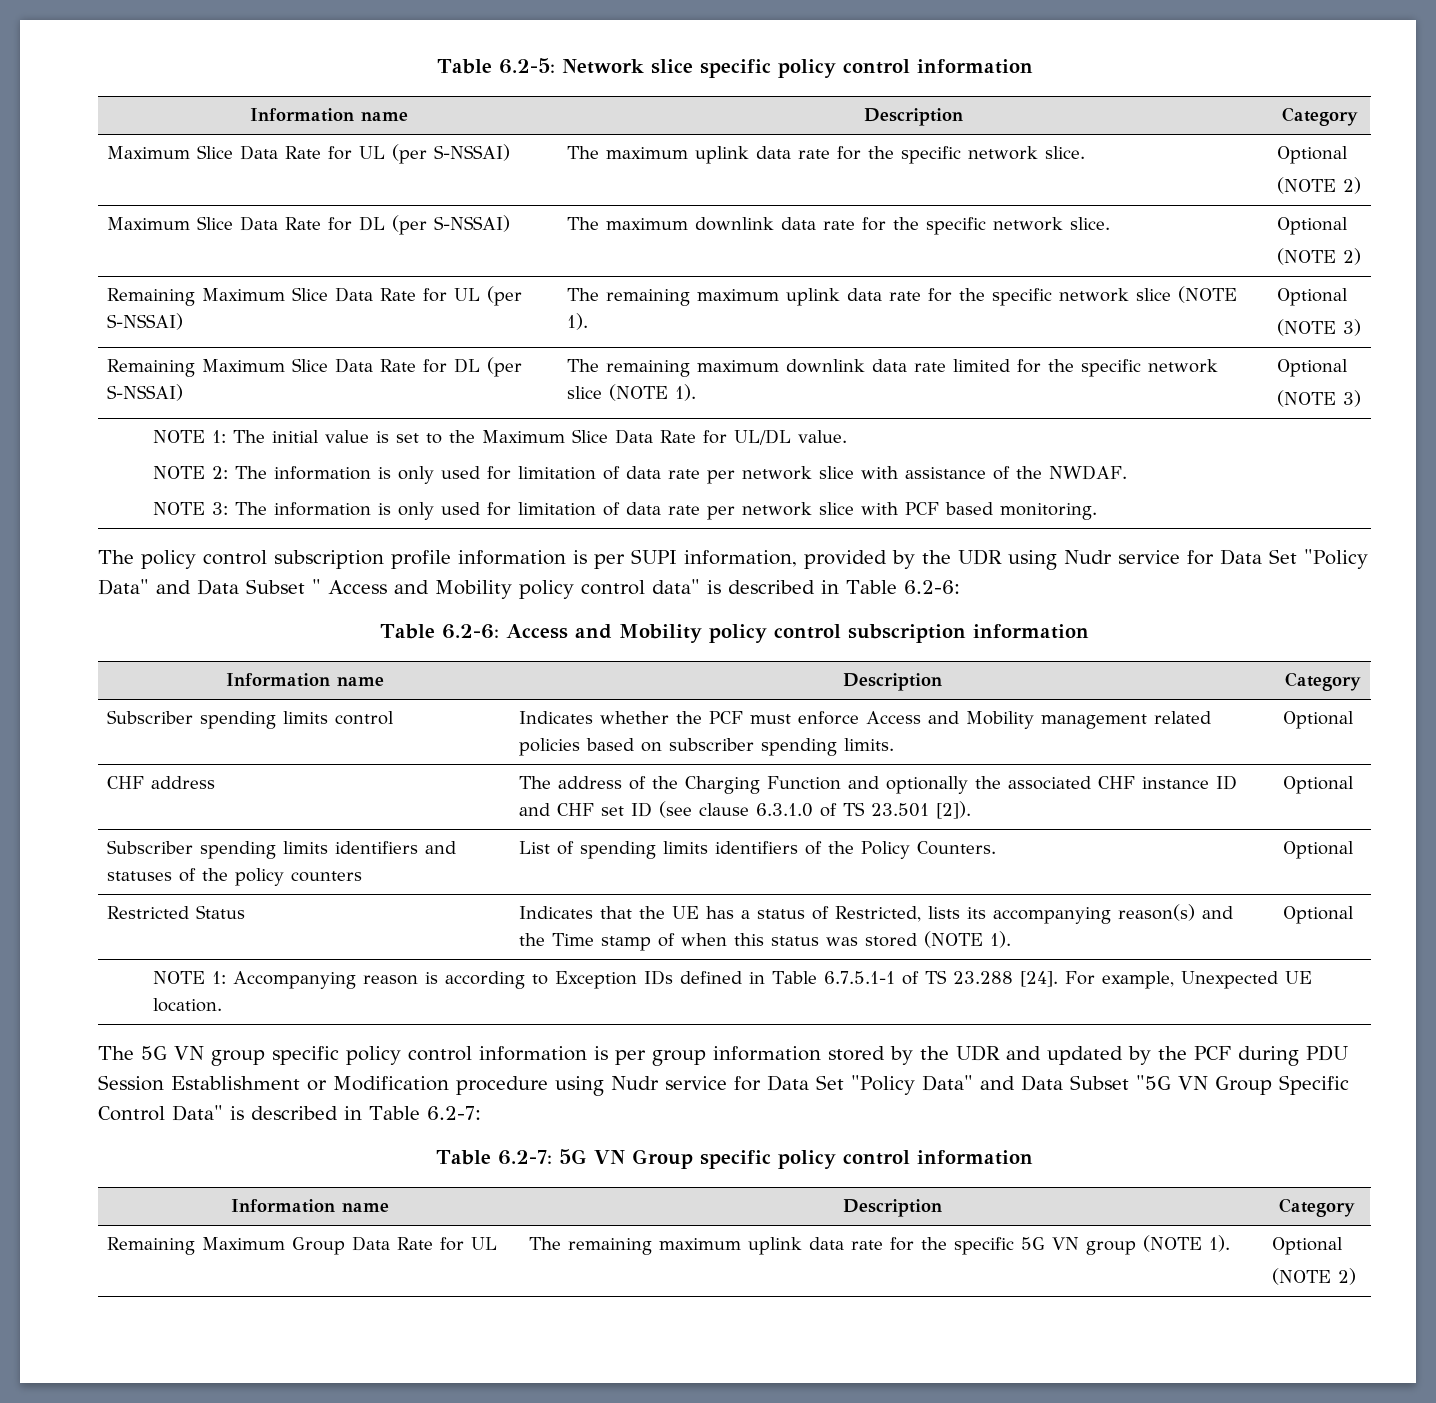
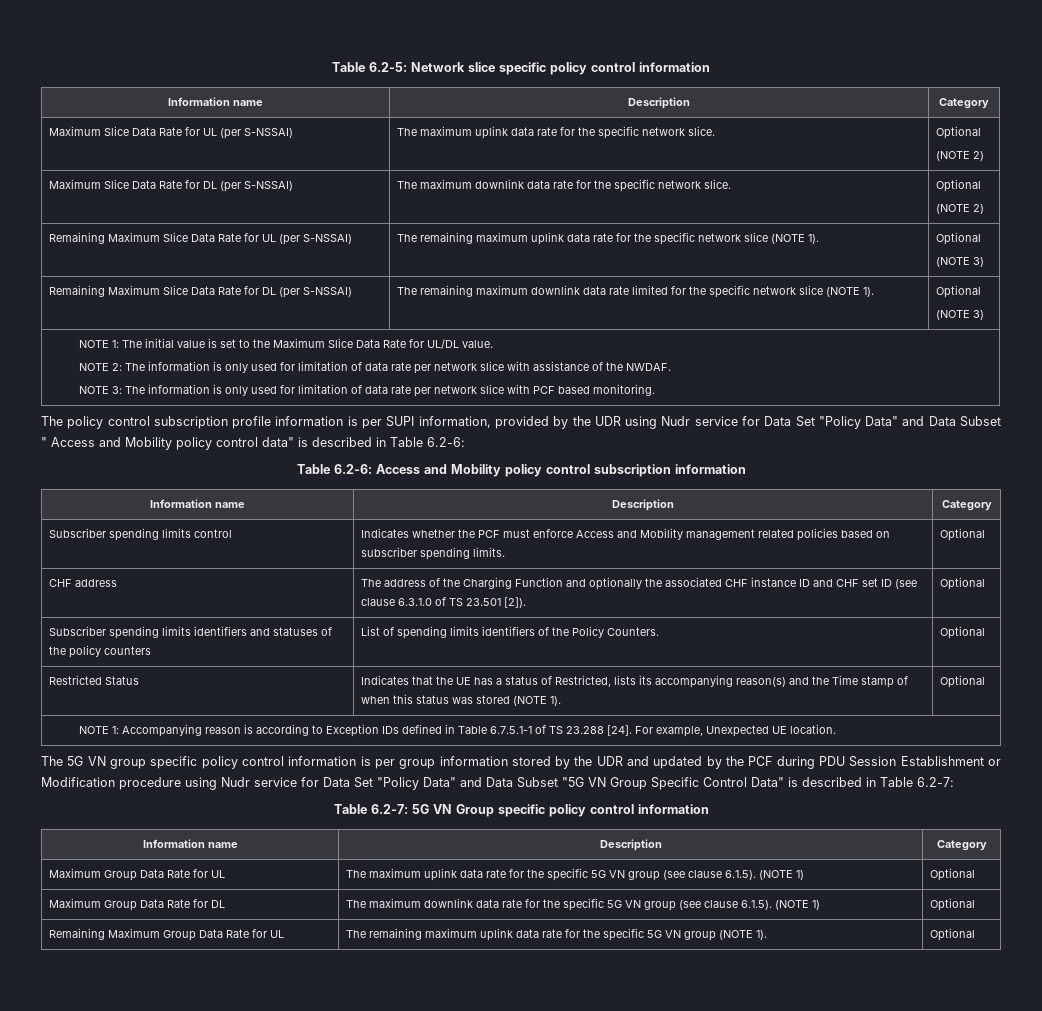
+ Maximum Group Data Rate for UL | The maximum uplink data rate for the specific 5G VN group (see clause 6.1.5). (NOTE 1) | Optional
+ Maximum Group Data Rate for DL | The maximum downlink data rate for the specific 5G VN group (see clause 6.1.5). (NOTE 1) | Optional
  Remaining Maximum Group Data Rate for UL | The remaining maximum uplink data rate for the specific 5G VN group (NOTE 1). | Optional
- (NOTE 2)

